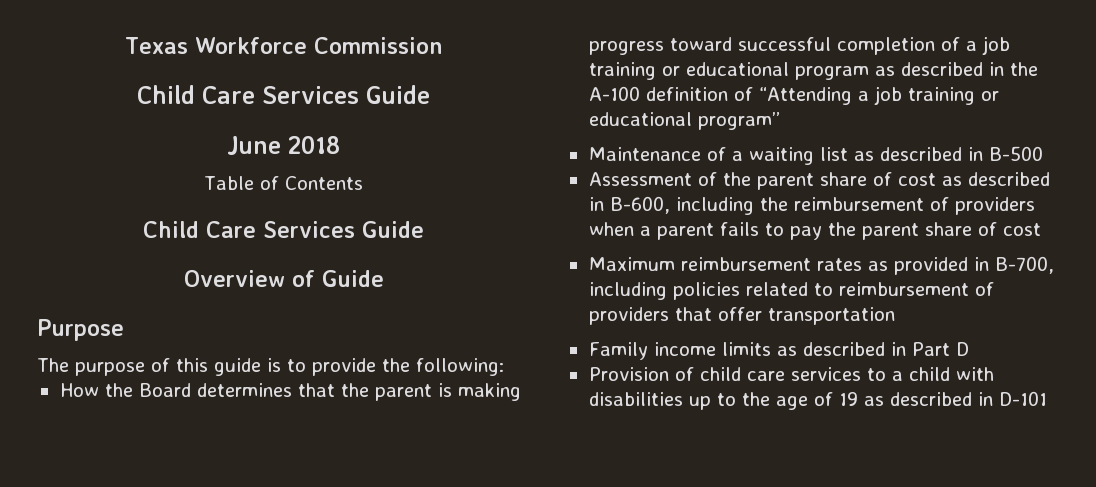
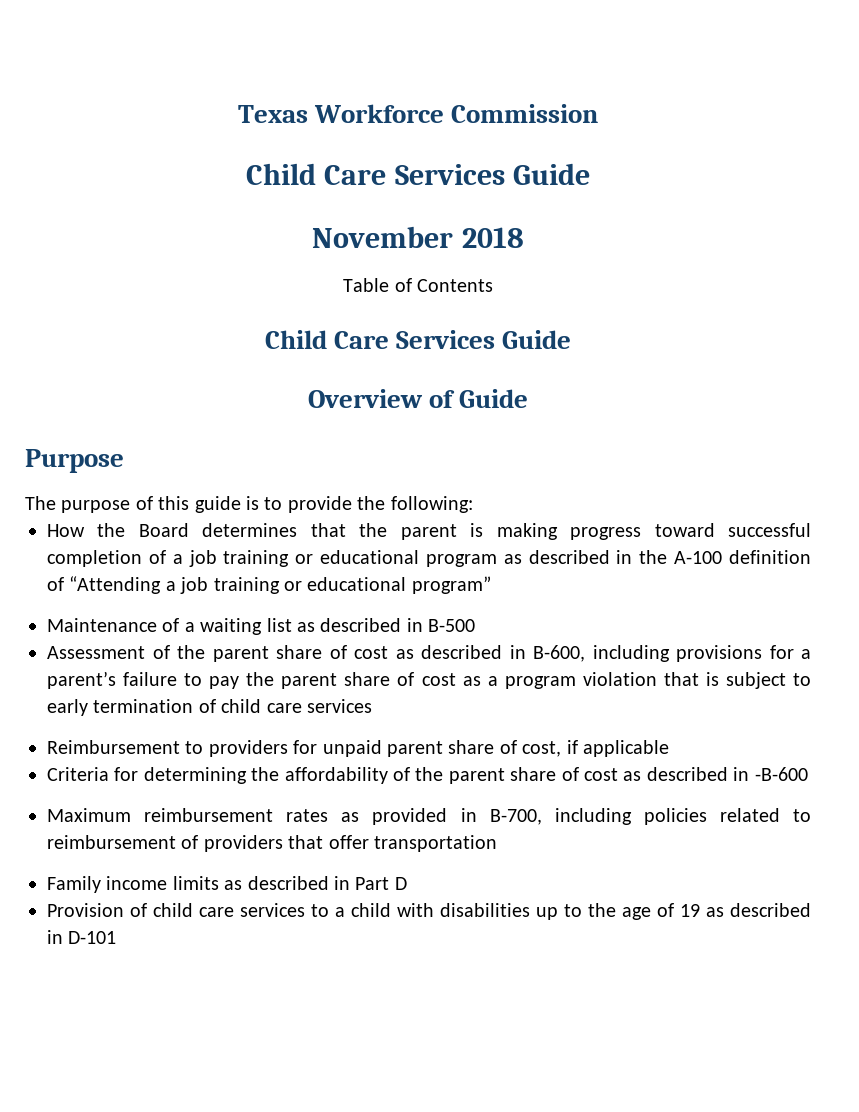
- June 2018
+ November 2018
- Assessment of the parent share of cost as described in B-600, including the reimbursement of providers when a parent fails to pay the parent share of cost
+ Assessment of the parent share of cost as described in B-600, including provisions for a parent’s failure to pay the parent share of cost as a program violation that is subject to early termination of child care services
+ Reimbursement to providers for unpaid parent share of cost, if applicable
+ Criteria for determining the affordability of the parent share of cost as described in -B-600

